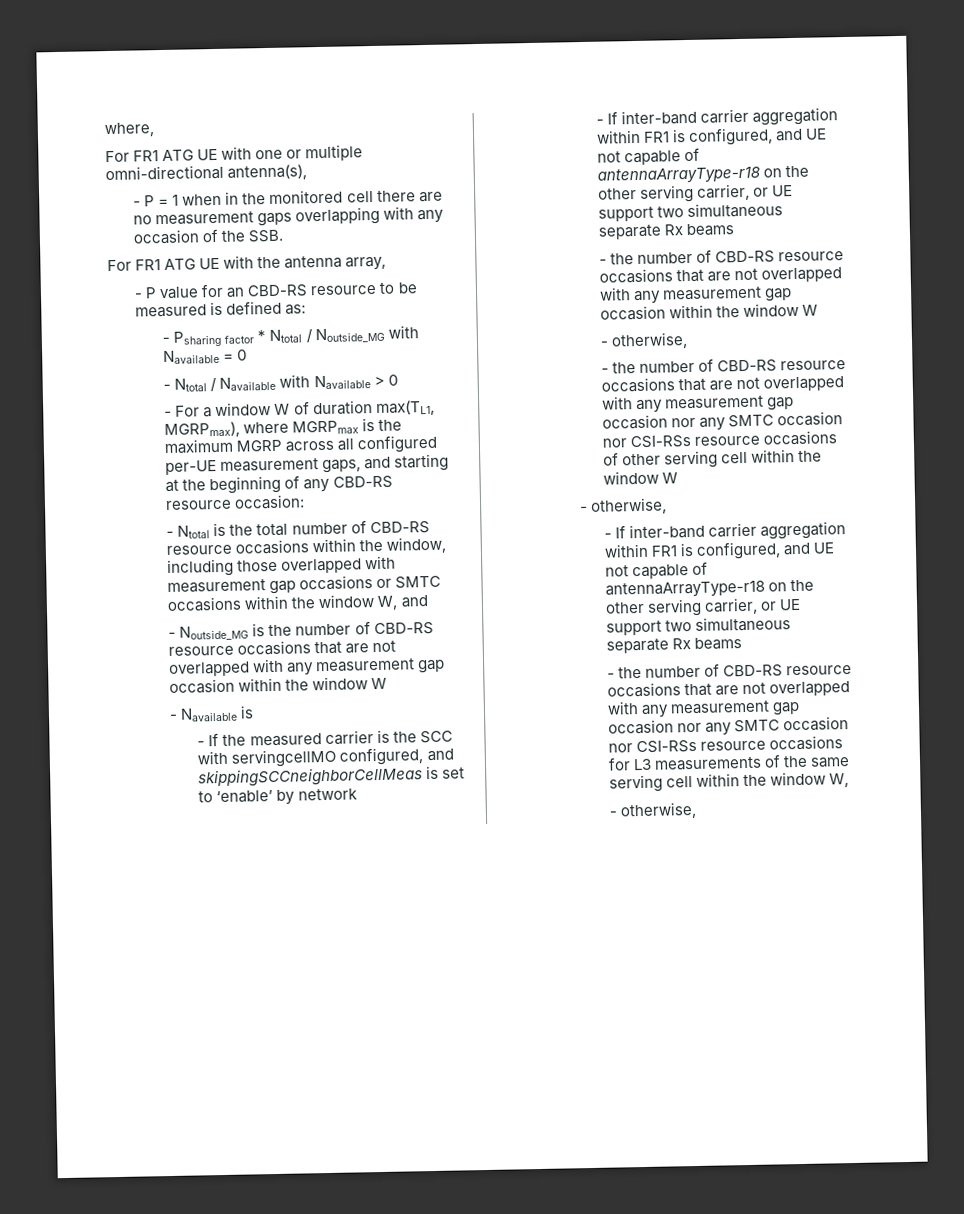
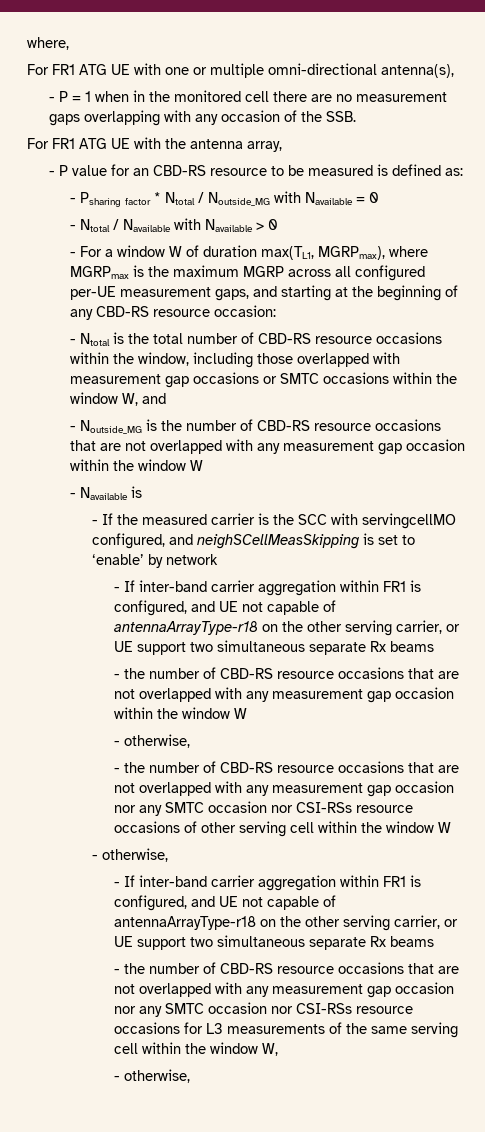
- - If the measured carrier is the SCC with servingcellMO configured, and skippingSCCneighborCellMeas is set to ‘enable’ by network
+ - If the measured carrier is the SCC with servingcellMO configured, and neighSCellMeasSkipping is set to ‘enable’ by network

